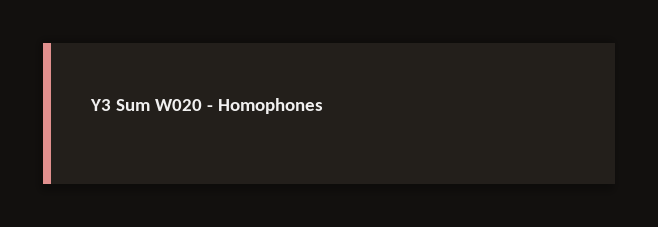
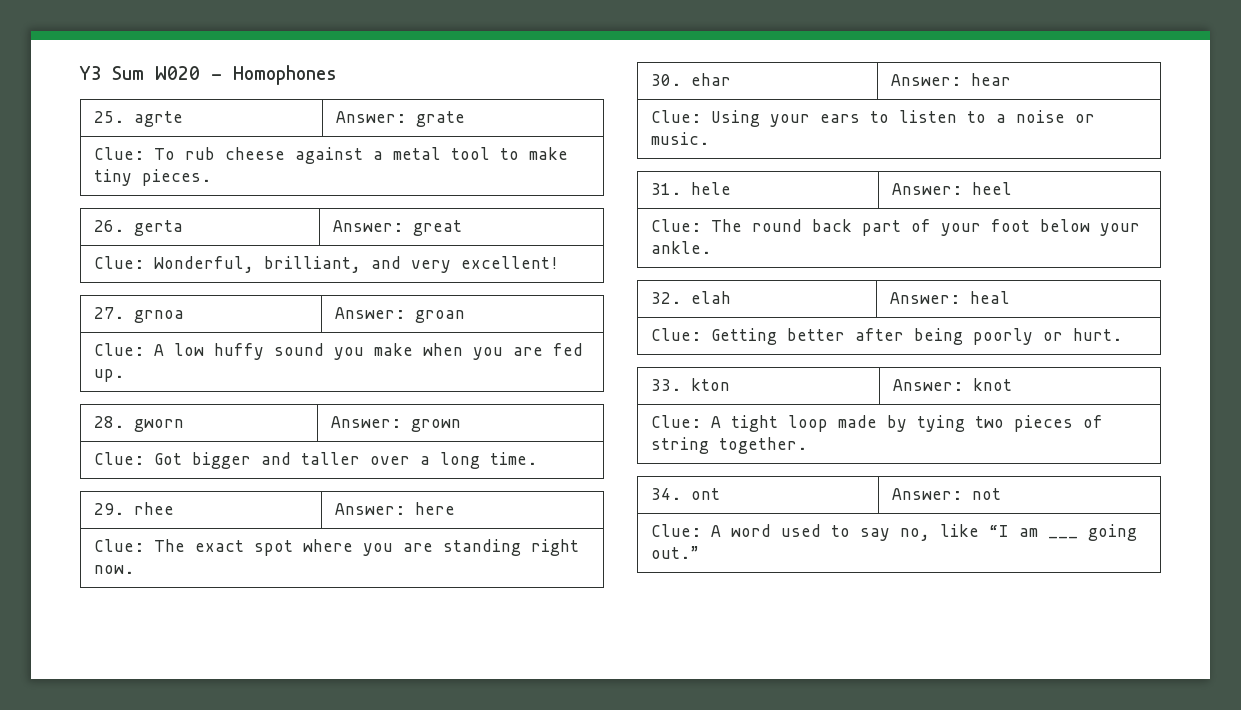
+ 25. agrte | Answer: grate
+ Clue: To rub cheese against a metal tool to make tiny pieces.
+ 26. gerta | Answer: great
+ Clue: Wonderful, brilliant, and very excellent!
+ 27. grnoa | Answer: groan
+ Clue: A low huffy sound you make when you are fed up.
+ 28. gworn | Answer: grown
+ Clue: Got bigger and taller over a long time.
+ 29. rhee | Answer: here
+ Clue: The exact spot where you are standing right now.
+ 30. ehar | Answer: hear
+ Clue: Using your ears to listen to a noise or music.
+ 31. hele | Answer: heel
+ Clue: The round back part of your foot below your ankle.
+ 32. elah | Answer: heal
+ Clue: Getting better after being poorly or hurt.
+ 33. kton | Answer: knot
+ Clue: A tight loop made by tying two pieces of string together.
+ 34. ont | Answer: not
+ Clue: A word used to say no, like “I am ___ going out.”

